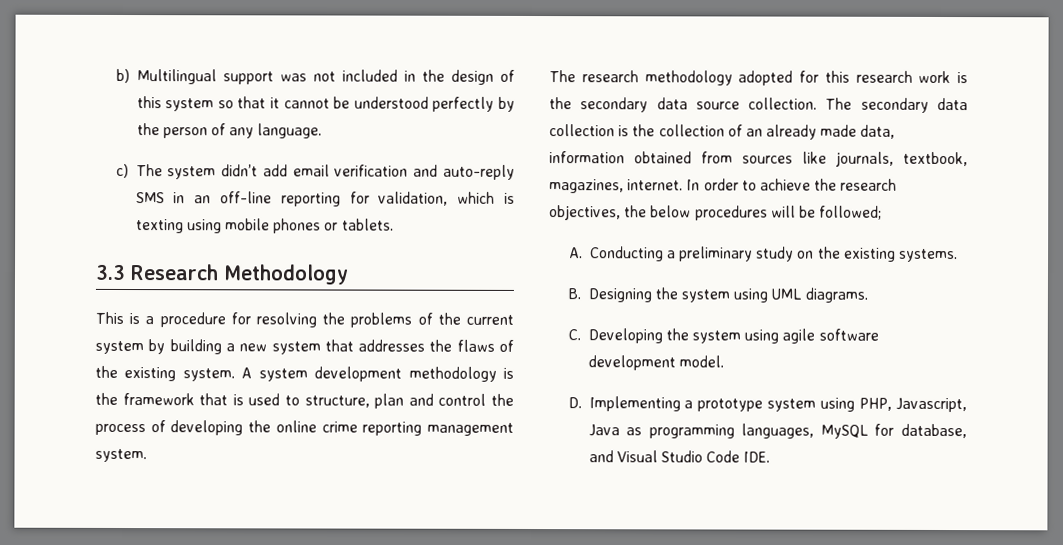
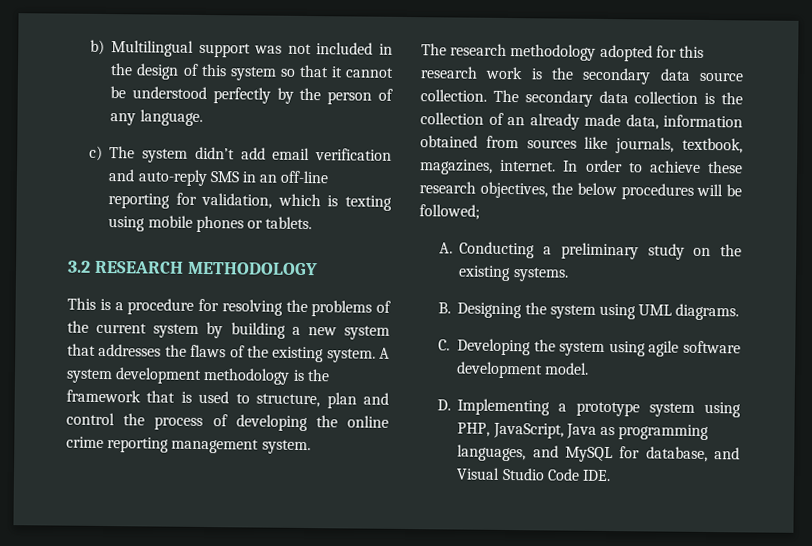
- 3.3 Research Methodology
+ 3.2 RESEARCH METHODOLOGY
- In order to achieve the research objectives, the below procedures will be followed;
+ In order to achieve these research objectives, the below procedures will be followed;
- D. Implementing a prototype system using PHP, Javascript, Java as programming languages, MySQL for database, and Visual Studio Code IDE.
+ D. Implementing a prototype system using PHP, JavaScript, Java as programming languages, and MySQL for database, and Visual Studio Code IDE.

